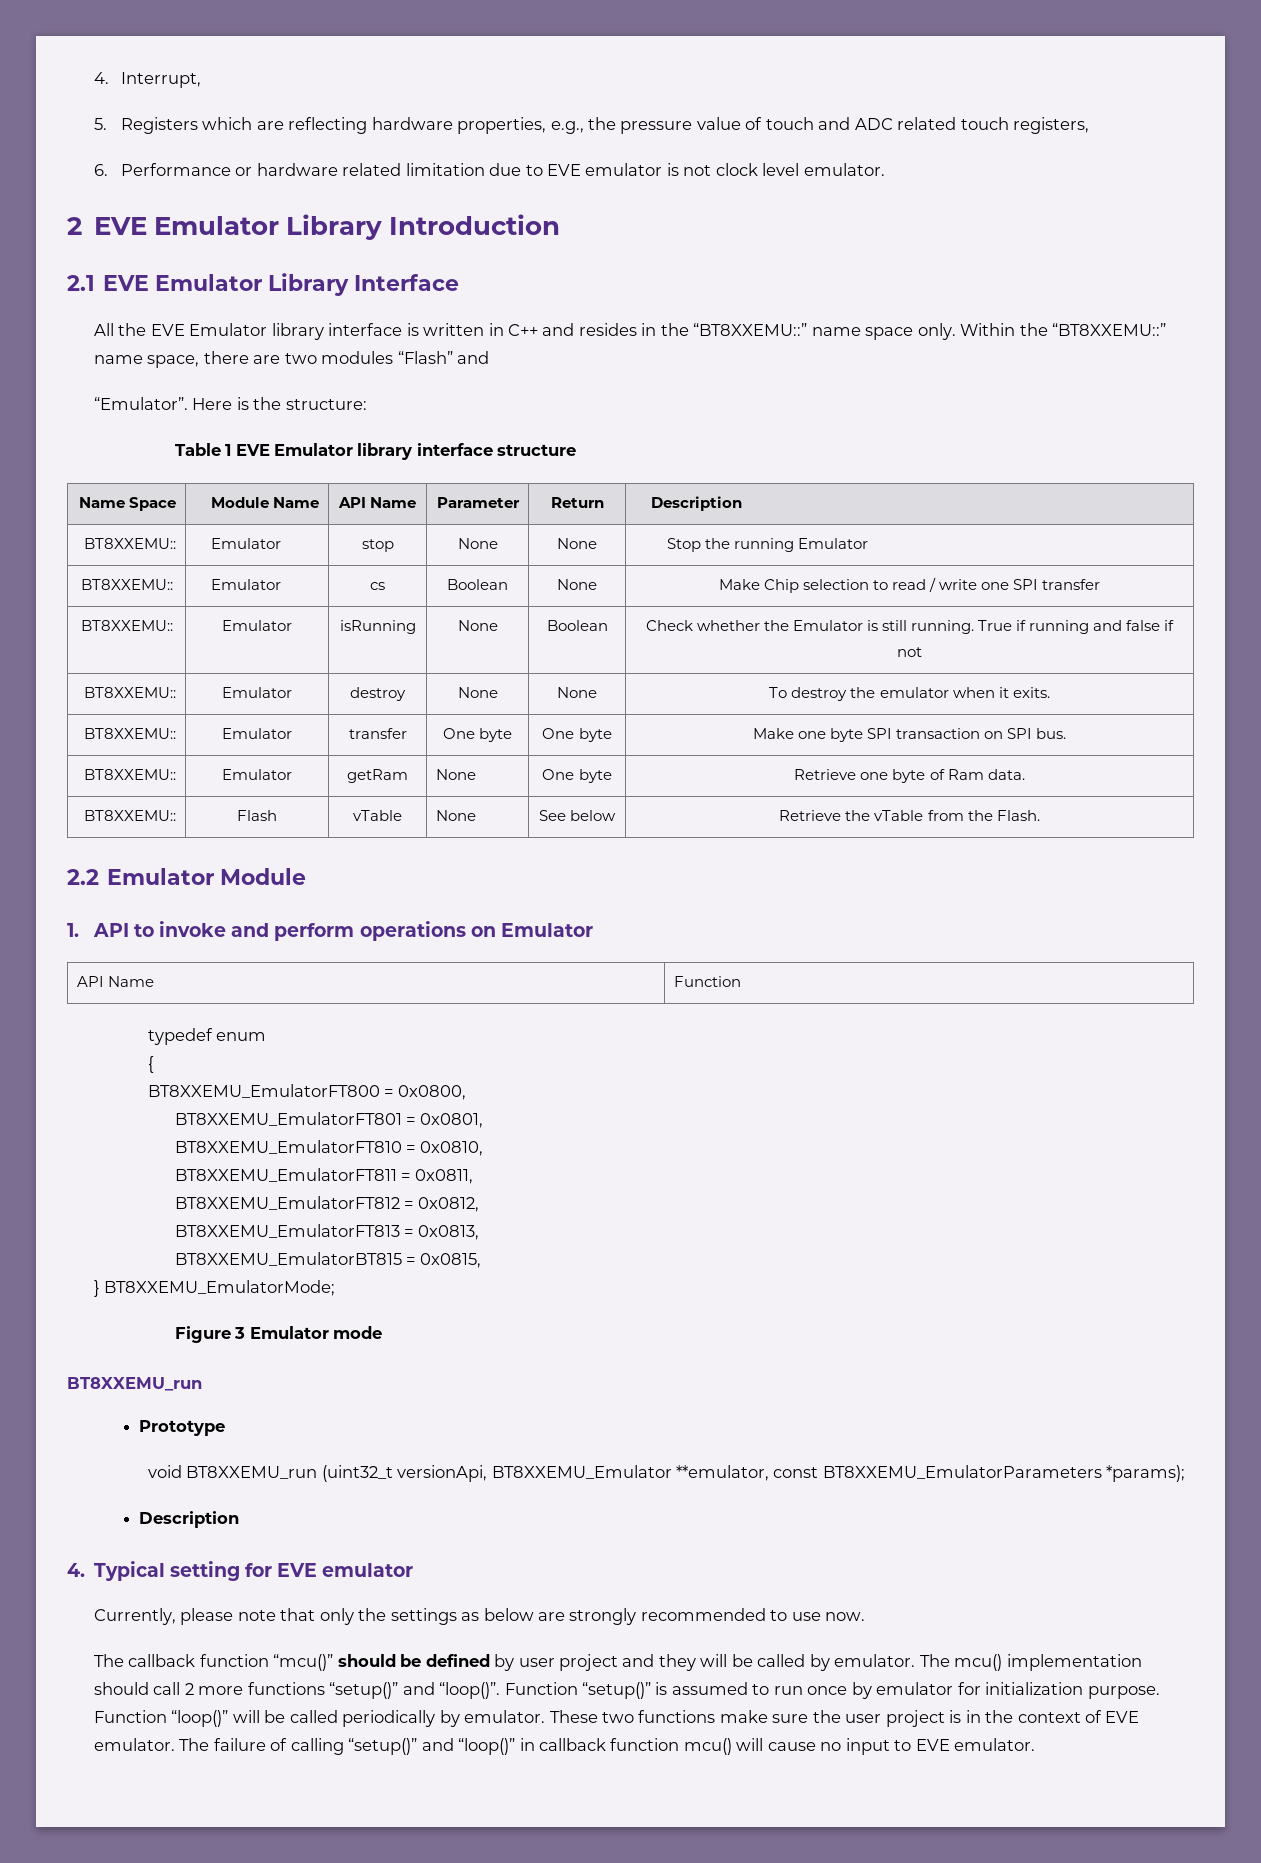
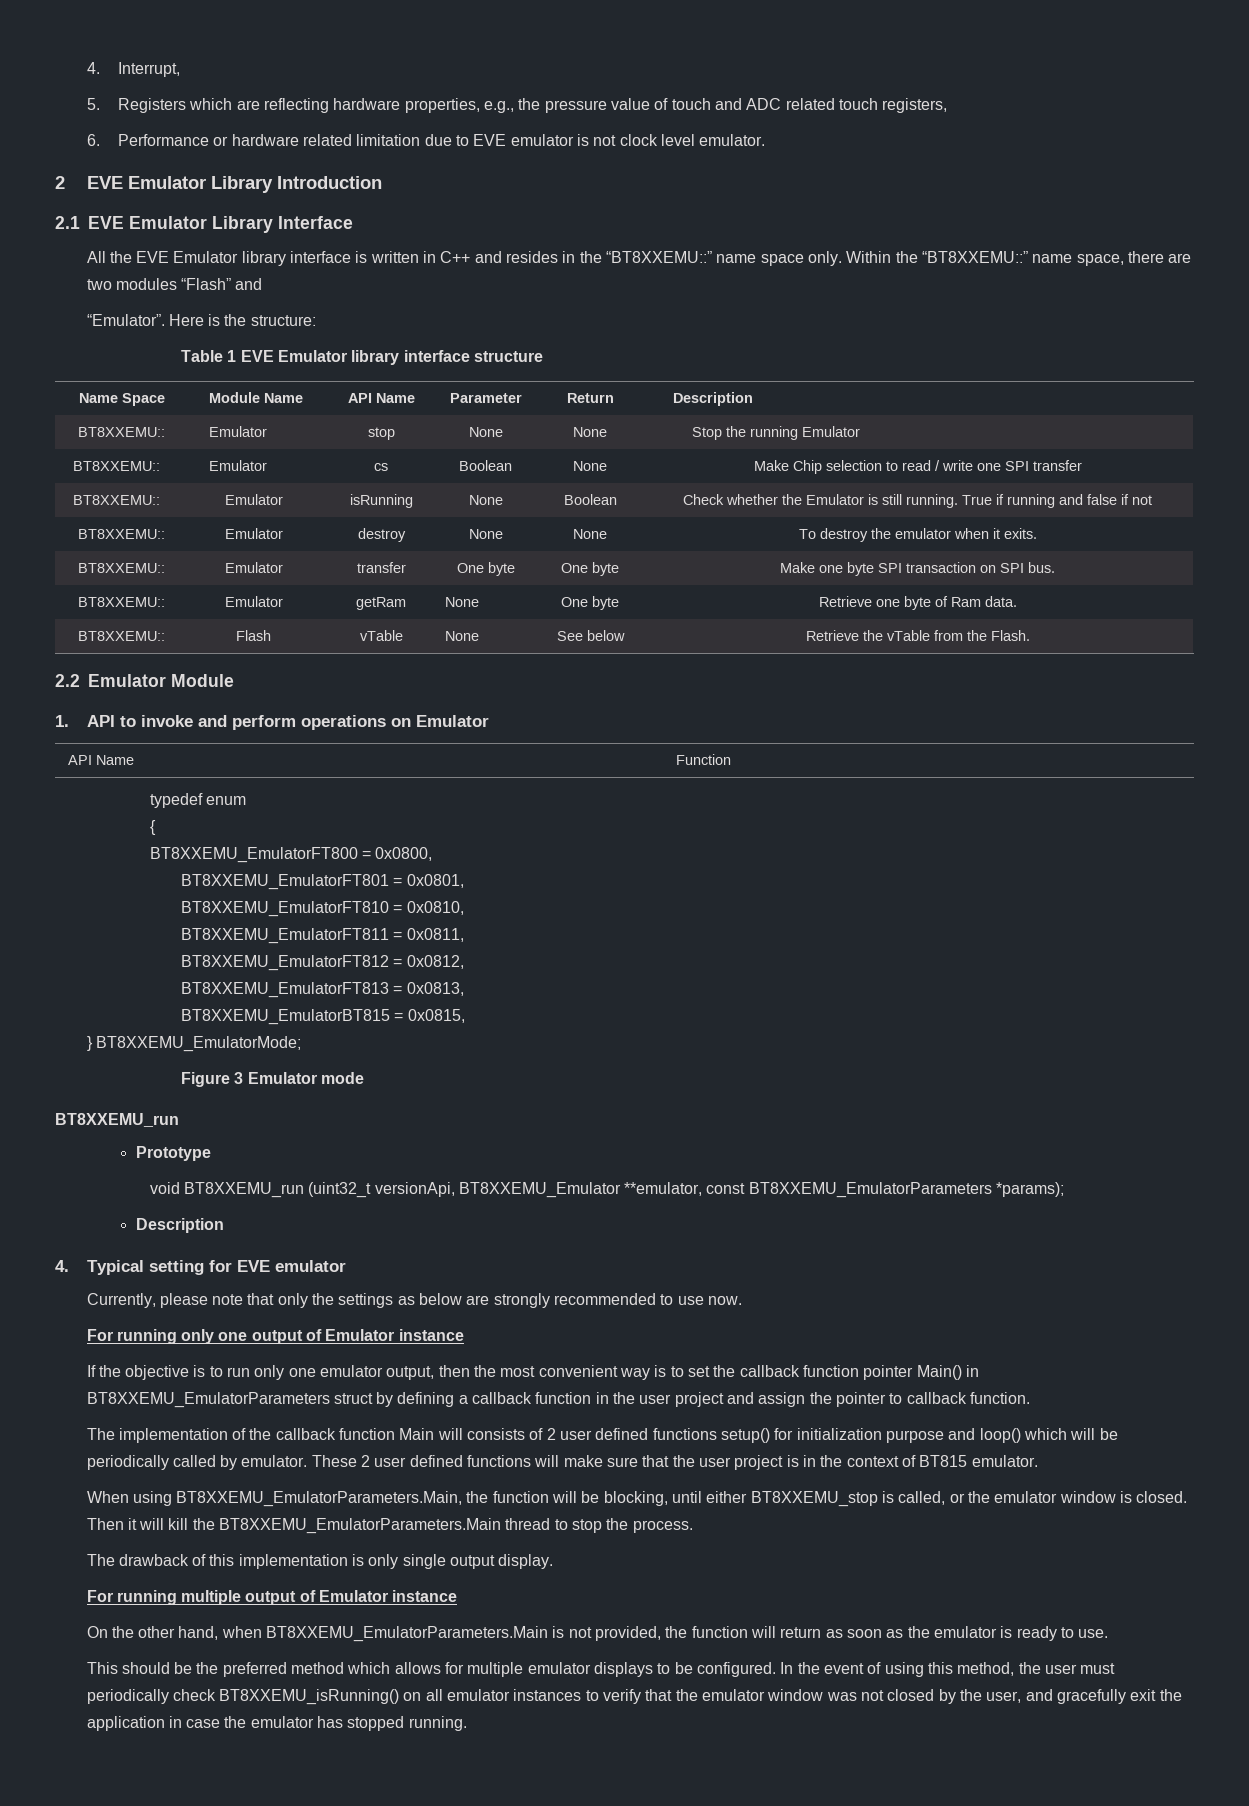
- The callback function “mcu()” should be defined by user project and they will be called by emulator.
+ For running only one output of Emulator instance
+ If the objective is to run only one emulator output, then the most convenient way is to set the callback function pointer Main() in BT8XXEMU_EmulatorParameters struct by defining a callback function in the user project and assign the pointer to callback function.
+ The implementation of the callback function Main will consists of 2 user defined functions setup() for initialization purpose and loop() which will be periodically called by emulator.
- The mcu() implementation should call 2 more functions “setup()” and “loop()”. Function “setup()” is assumed to run once by emulator for initialization purpose. Function “loop()” will be called periodically by emulator. These two functions make sure the user project is in the context of EVE emulator. The failure of calling “setup()” and “loop()” in callback function mcu() will cause no input to EVE emulator.
+ These 2 user defined functions will make sure that the user project is in the context of BT815 emulator.
+ When using BT8XXEMU_EmulatorParameters.Main, the function will be blocking, until either BT8XXEMU_stop is called, or the emulator window is closed. Then it will kill the BT8XXEMU_EmulatorParameters.Main thread to stop the process.
+ The drawback of this implementation is only single output display.
+ For running multiple output of Emulator instance
+ On the other hand, when BT8XXEMU_EmulatorParameters.Main is not provided, the function will return as soon as the emulator is ready to use.
+ This should be the preferred method which allows for multiple emulator displays to be configured. In the event of using this method, the user must periodically check BT8XXEMU_isRunning() on all emulator instances to verify that the emulator window was not closed by the user, and gracefully exit the application in case the emulator has stopped running.

